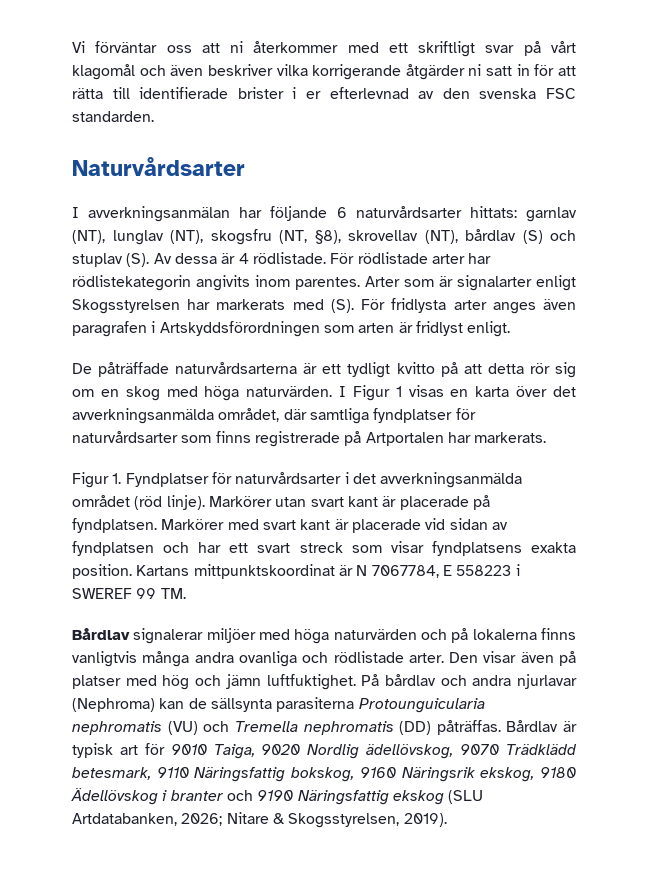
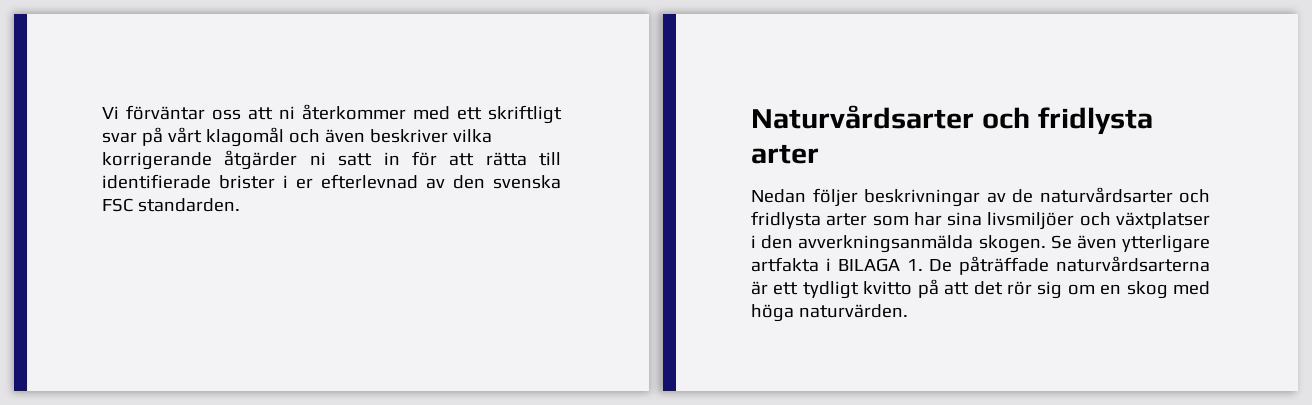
- Naturvårdsarter
- I avverkningsanmälan har följande 6 naturvårdsarter hittats: garnlav (NT), lunglav (NT), skogsfru (NT, §8), skrovellav (NT), bårdlav (S) och stuplav (S). Av dessa är 4 rödlistade. För rödlistade arter har rödlistekategorin angivits inom parentes. Arter som är signalarter enligt Skogsstyrelsen har markerats med (S). För fridlysta arter anges även paragrafen i Artskyddsförordningen som arten är fridlyst enligt.
- De påträffade naturvårdsarterna är ett tydligt kvitto på att detta rör sig om en skog med höga naturvärden. I Figur 1 visas en karta över det avverkningsanmälda området, där samtliga fyndplatser för naturvårdsarter som finns registrerade på Artportalen har markerats.
- Figur 1. Fyndplatser för naturvårdsarter i det avverkningsanmälda området (röd linje). Markörer utan svart kant är placerade på fyndplatsen. Markörer med svart kant är placerade vid sidan av fyndplatsen och har ett svart streck som visar fyndplatsens exakta position. Kartans mittpunktskoordinat är N 7067784, E 558223 i SWEREF 99 TM.
- Bårdlav signalerar miljöer med höga naturvärden och på lokalerna finns vanligtvis många andra ovanliga och rödlistade arter. Den visar även på platser med hög och jämn luftfuktighet. På bårdlav och andra njurlavar (Nephroma) kan de sällsynta parasiterna Protounguicularia nephromatis (VU) och Tremella nephromatis (DD) påträffas. Bårdlav är typisk art för 9010 Taiga, 9020 Nordlig ädellövskog, 9070 Trädklädd betesmark, 9110 Näringsfattig bokskog, 9160 Näringsrik ekskog, 9180 Ädellövskog i branter och 9190 Näringsfattig ekskog (SLU Artdatabanken, 2026; Nitare & Skogsstyrelsen, 2019).
+ Naturvårdsarter och fridlysta arter
+ Nedan följer beskrivningar av de naturvårdsarter och fridlysta arter som har sina livsmiljöer och växtplatser i den avverkningsanmälda skogen. Se även ytterligare artfakta i BILAGA 1. De påträffade naturvårdsarterna är ett tydligt kvitto på att det rör sig om en skog med höga naturvärden.

